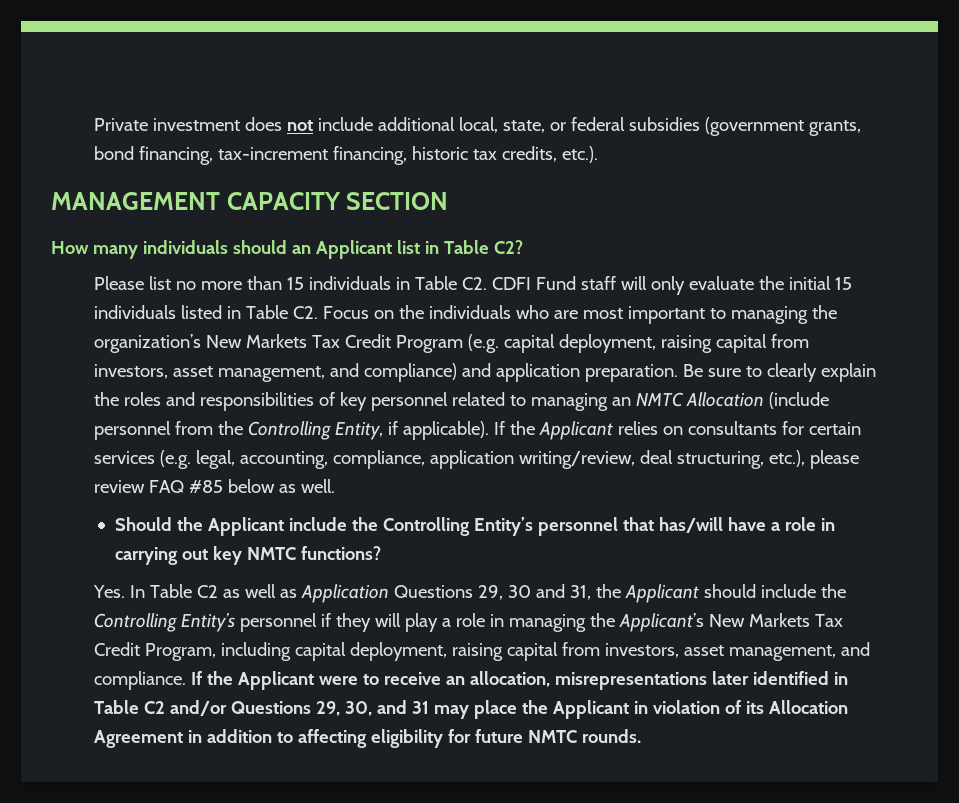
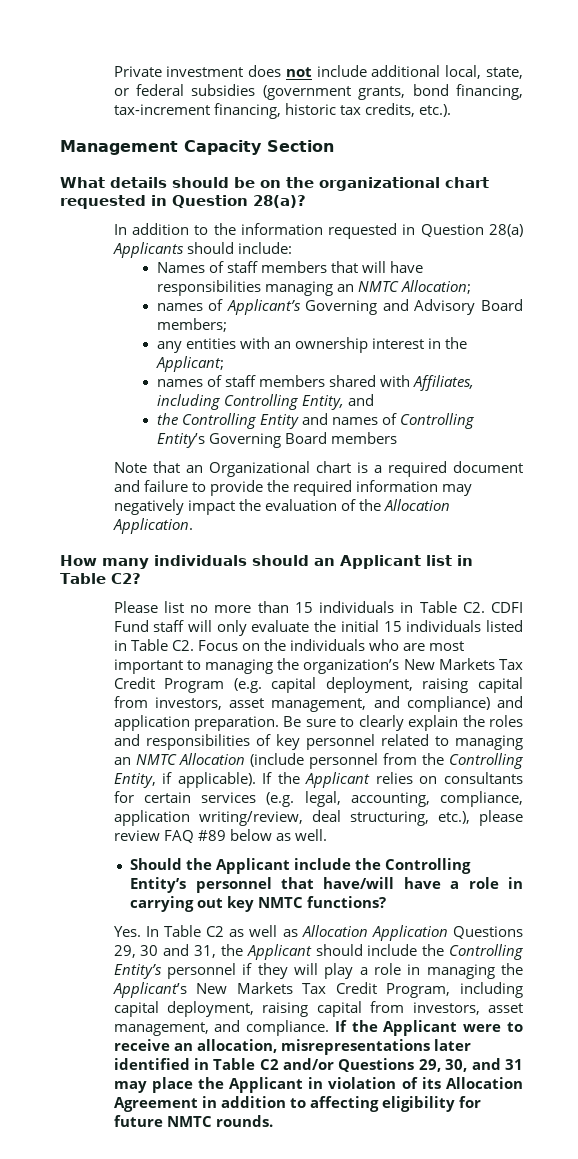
- MANAGEMENT CAPACITY SECTION
+ Management Capacity Section
+ What details should be on the organizational chart requested in Question 28(a)?
+ In addition to the information requested in Question 28(a) Applicants should include:
+ Names of staff members that will have responsibilities managing an NMTC Allocation;
+ names of Applicant’s Governing and Advisory Board members;
+ any entities with an ownership interest in the Applicant;
+ names of staff members shared with Affiliates, including Controlling Entity, and
+ the Controlling Entity and names of Controlling Entity’s Governing Board members
+ Note that an Organizational chart is a required document and failure to provide the required information may negatively impact the evaluation of the Allocation Application.
- If the Applicant relies on consultants for certain services (e.g. legal, accounting, compliance, application writing/review, deal structuring, etc.), please review FAQ #85 below as well.
+ If the Applicant relies on consultants for certain services (e.g. legal, accounting, compliance, application writing/review, deal structuring, etc.), please review FAQ #89 below as well.
- Should the Applicant include the Controlling Entity’s personnel that has/will have a role in carrying out key NMTC functions?
+ Should the Applicant include the Controlling Entity’s personnel that have/will have a role in carrying out key NMTC functions?
- Yes. In Table C2 as well as Application Questions 29, 30 and 31, the Applicant should include the Controlling Entity’s personnel if they will play a role in managing the Applicant’s New Markets Tax Credit Program, including capital deployment, raising capital from investors, asset management, and compliance.
+ Yes. In Table C2 as well as Allocation Application Questions 29, 30 and 31, the Applicant should include the Controlling Entity’s personnel if they will play a role in managing the Applicant’s New Markets Tax Credit Program, including capital deployment, raising capital from investors, asset management, and compliance.

